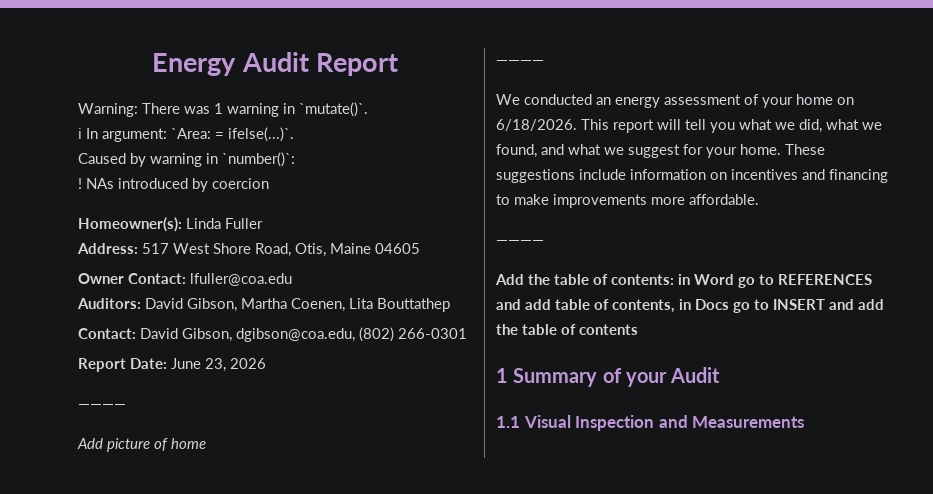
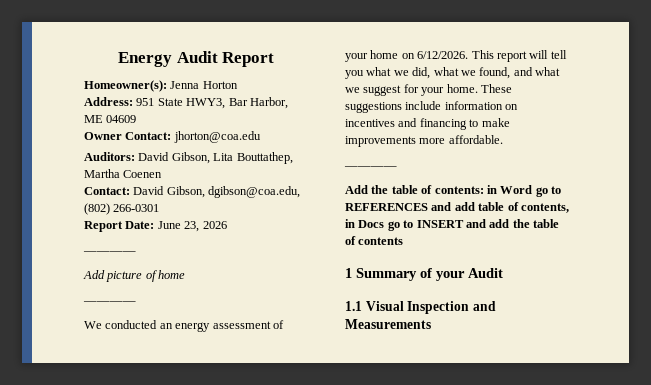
- Warning: There was 1 warning in `mutate()`.
- ℹ In argument: `Area: = ifelse(...)`.
- Caused by warning in `number()`:
- ! NAs introduced by coercion
- Homeowner(s): Linda Fuller
+ Homeowner(s): Jenna Horton
- Address: 517 West Shore Road, Otis, Maine 04605
+ Address: 951 State HWY3, Bar Harbor, ME 04609
- Owner Contact: lfuller@coa.edu
+ Owner Contact: jhorton@coa.edu
- Auditors: David Gibson, Martha Coenen, Lita Bouttathep
+ Auditors: David Gibson, Lita Bouttathep, Martha Coenen
- We conducted an energy assessment of your home on 6/18/2026.
+ We conducted an energy assessment of your home on 6/12/2026.

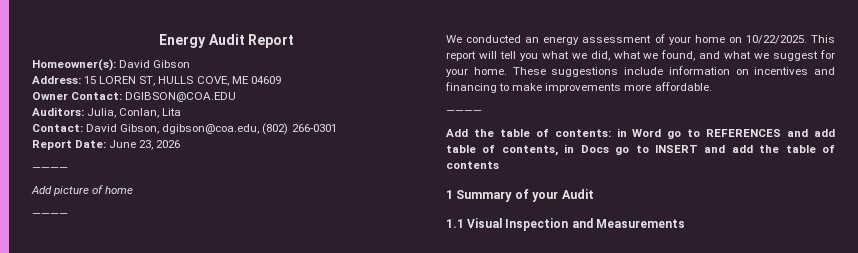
- Homeowner(s): Jenna Horton
+ Homeowner(s): David Gibson
- Address: 951 State HWY3, Bar Harbor, ME 04609
+ Address: 15 LOREN ST, HULLS COVE, ME 04609
- Owner Contact: jhorton@coa.edu
+ Owner Contact: DGIBSON@COA.EDU
- Auditors: David Gibson, Lita Bouttathep, Martha Coenen
+ Auditors: Julia, Conlan, Lita
- We conducted an energy assessment of your home on 6/12/2026.
+ We conducted an energy assessment of your home on 10/22/2025.

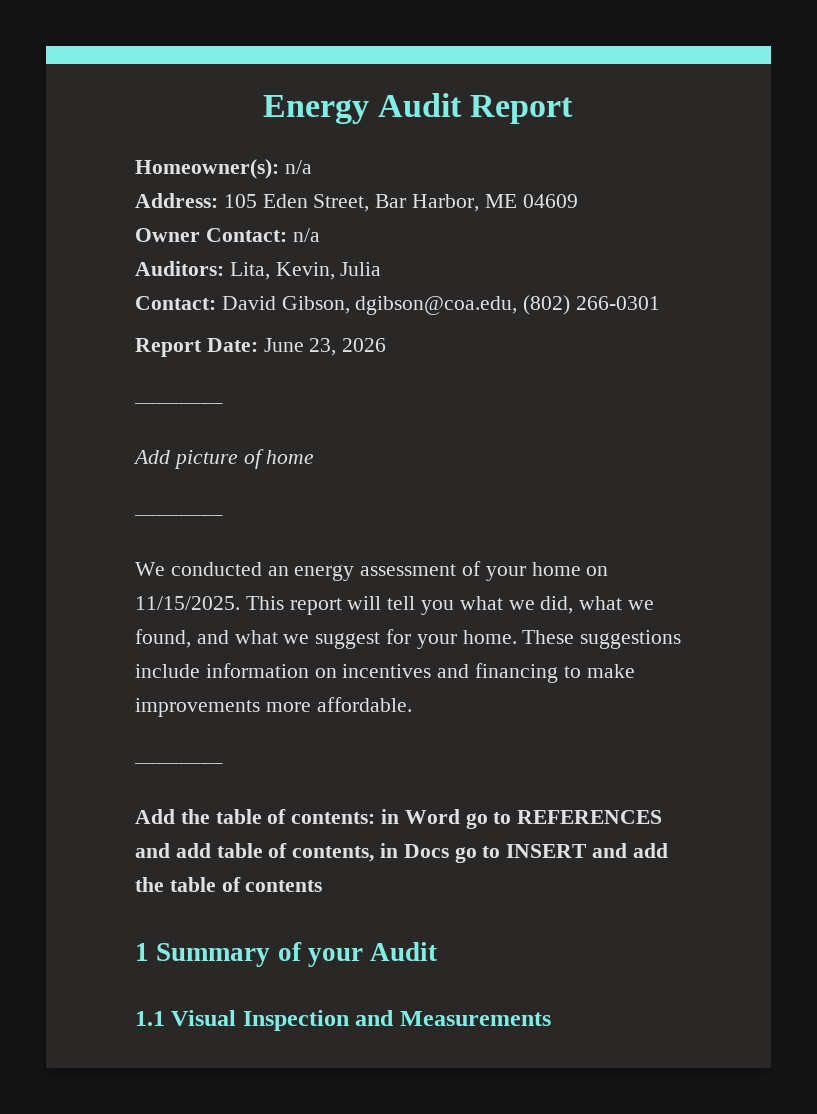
- Homeowner(s): David Gibson
+ Homeowner(s): n/a
- Address: 15 LOREN ST, HULLS COVE, ME 04609
+ Address: 105 Eden Street, Bar Harbor, ME 04609
- Owner Contact: DGIBSON@COA.EDU
+ Owner Contact: n/a
- Auditors: Julia, Conlan, Lita
+ Auditors: Lita, Kevin, Julia
- We conducted an energy assessment of your home on 10/22/2025.
+ We conducted an energy assessment of your home on 11/15/2025.

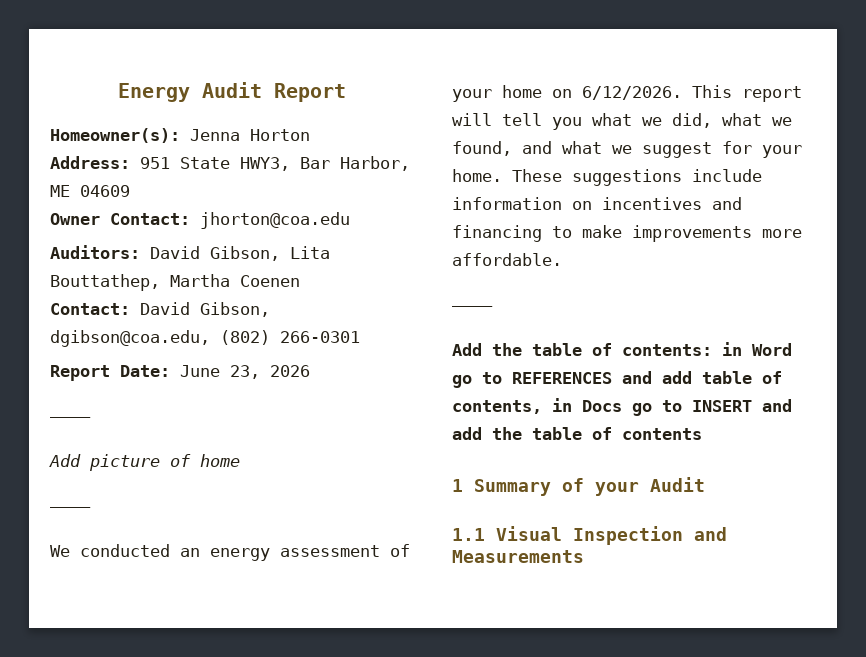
- Homeowner(s): n/a
+ Homeowner(s): Jenna Horton
- Address: 105 Eden Street, Bar Harbor, ME 04609
+ Address: 951 State HWY3, Bar Harbor, ME 04609
- Owner Contact: n/a
+ Owner Contact: jhorton@coa.edu
- Auditors: Lita, Kevin, Julia
+ Auditors: David Gibson, Lita Bouttathep, Martha Coenen
- We conducted an energy assessment of your home on 11/15/2025.
+ We conducted an energy assessment of your home on 6/12/2026.

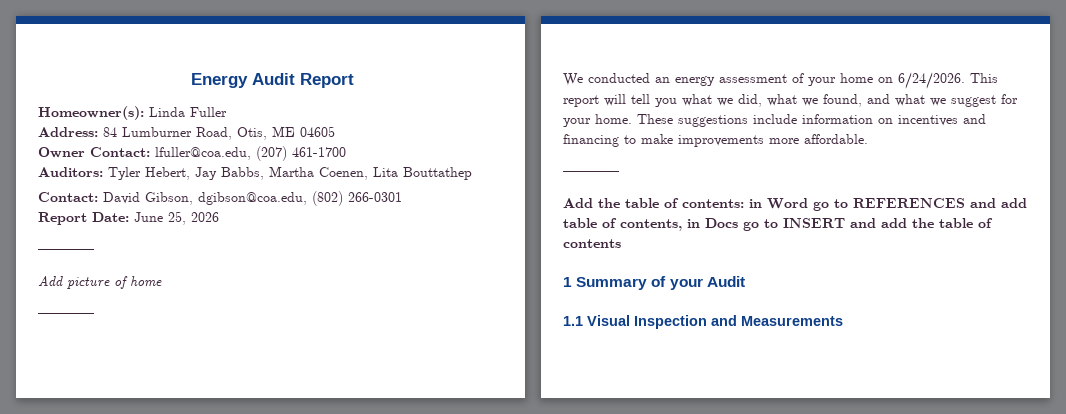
- Homeowner(s): Jenna Horton
+ Homeowner(s): Linda Fuller
- Address: 951 State HWY3, Bar Harbor, ME 04609
- Owner Contact: jhorton@coa.edu
- Auditors: David Gibson, Lita Bouttathep, Martha Coenen
+ Address: 84 Lumburner Road, Otis, ME 04605
+ Owner Contact: lfuller@coa.edu, (207) 461-1700
+ Auditors: Tyler Hebert, Jay Babbs, Martha Coenen, Lita Bouttathep
- Report Date: June 23, 2026
+ Report Date: June 25, 2026
- We conducted an energy assessment of your home on 6/12/2026.
+ We conducted an energy assessment of your home on 6/24/2026.

